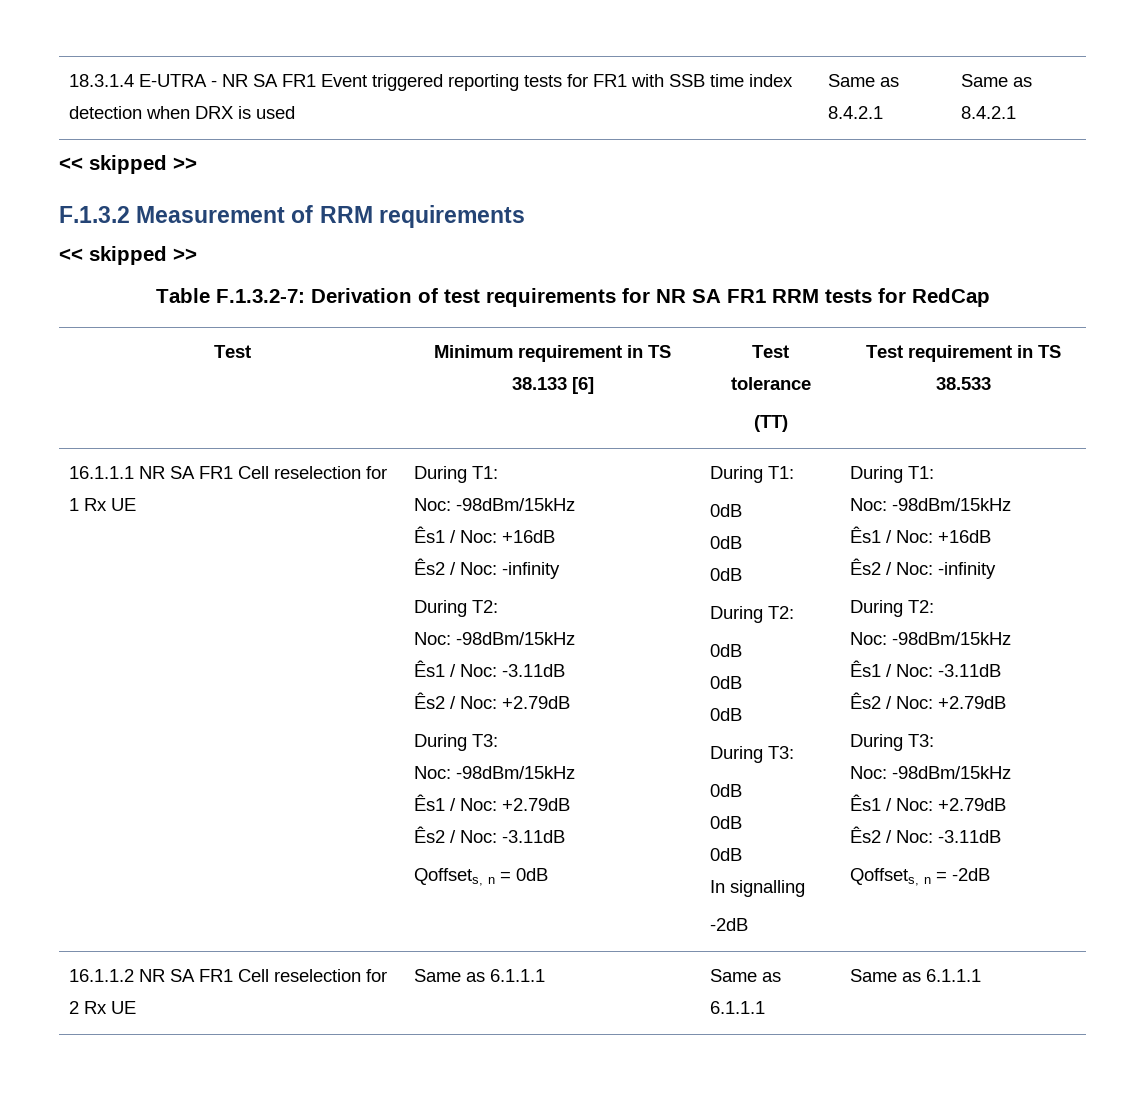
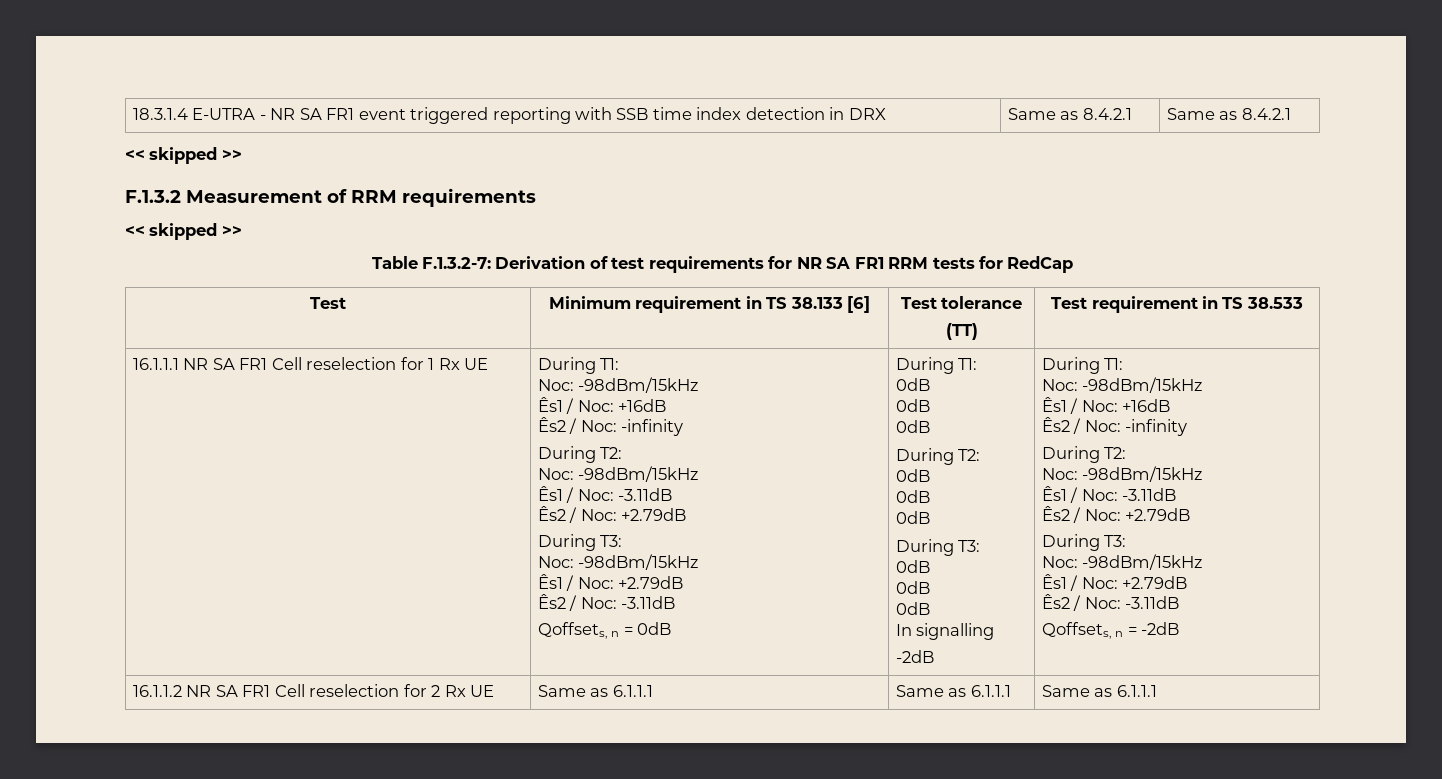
- 18.3.1.4 E-UTRA - NR SA FR1 Event triggered reporting tests for FR1 with SSB time index detection when DRX is used | Same as 8.4.2.1 | Same as 8.4.2.1
+ 18.3.1.4 E-UTRA - NR SA FR1 event triggered reporting with SSB time index detection in DRX | Same as 8.4.2.1 | Same as 8.4.2.1

